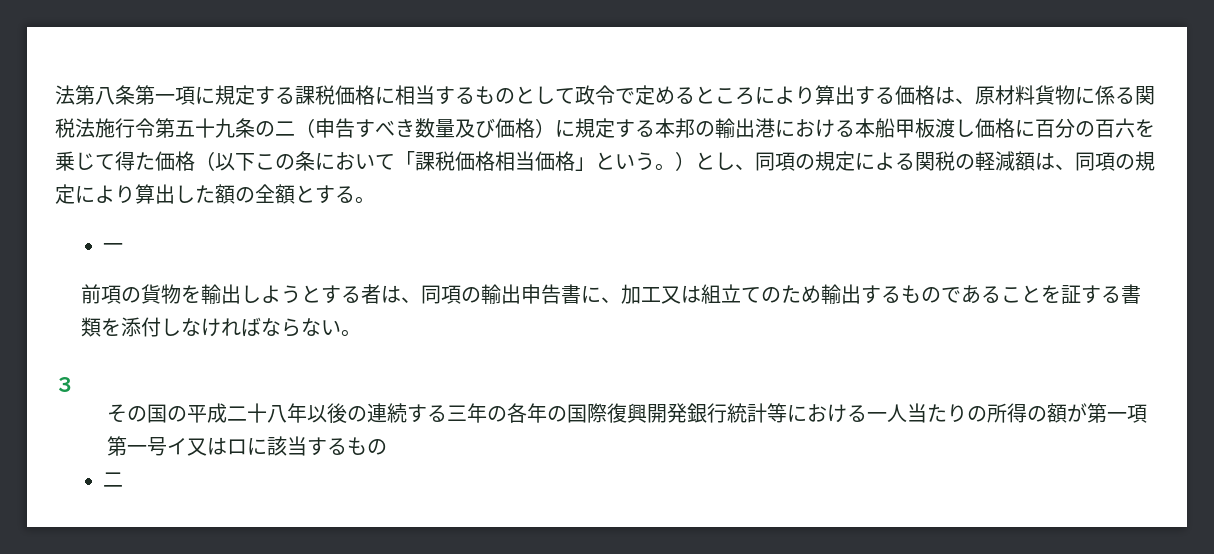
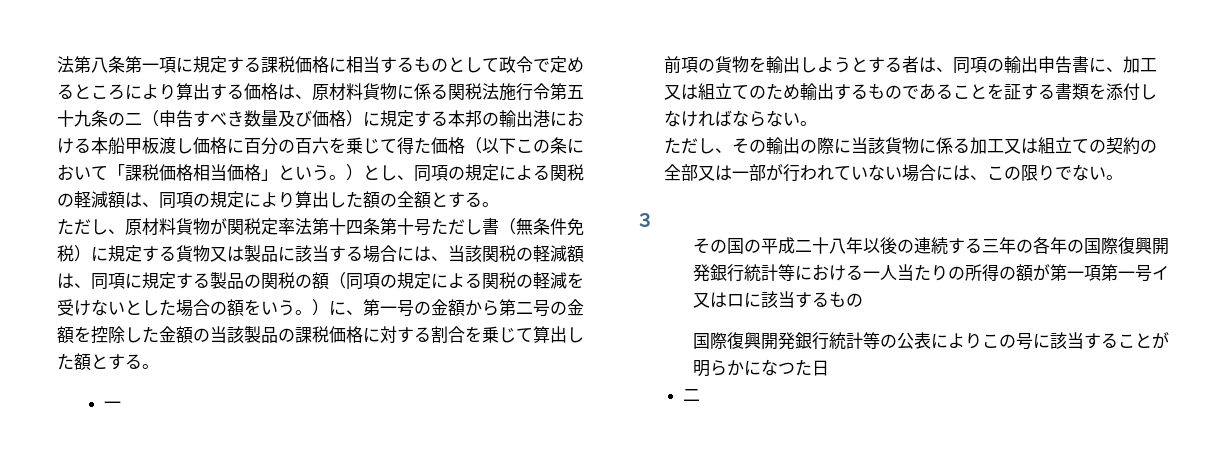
+ ただし、原材料貨物が関税定率法第十四条第十号ただし書（無条件免税）に規定する貨物又は製品に該当する場合には、当該関税の軽減額は、同項に規定する製品の関税の額（同項の規定による関税の軽減を受けないとした場合の額をいう。）に、第一号の金額から第二号の金額を控除した金額の当該製品の課税価格に対する割合を乗じて算出した額とする。
+ ただし、その輸出の際に当該貨物に係る加工又は組立ての契約の全部又は一部が行われていない場合には、この限りでない。
+ 国際復興開発銀行統計等の公表によりこの号に該当することが明らかになつた日

